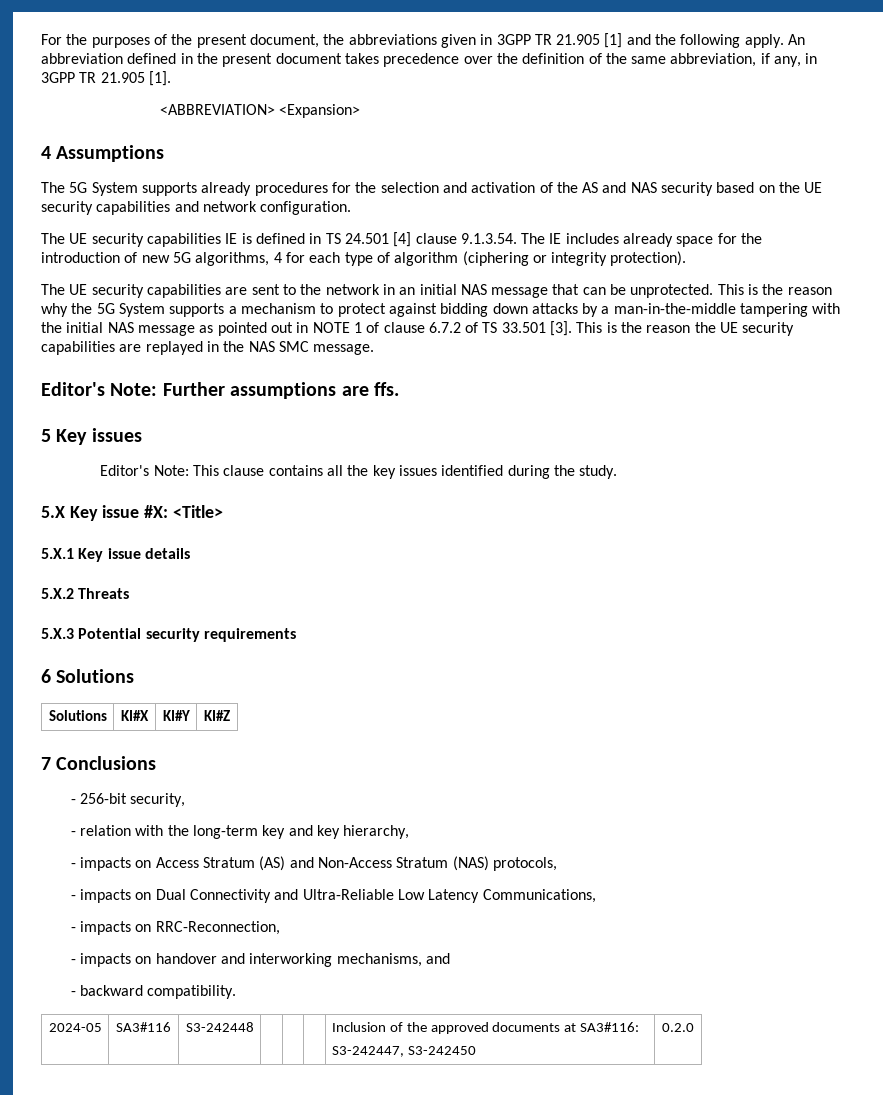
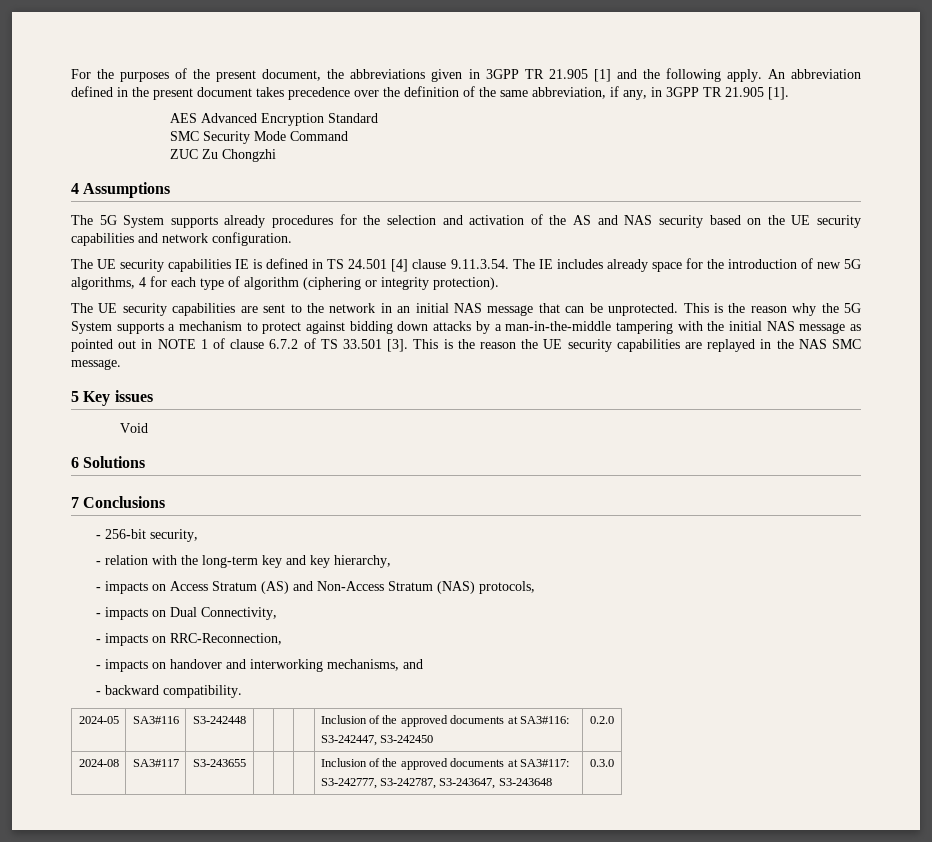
- <ABBREVIATION> <Expansion>
+ AES Advanced Encryption Standard
+ SMC Security Mode Command
+ ZUC Zu Chongzhi
- The UE security capabilities IE is defined in TS 24.501 [4] clause 9.1.3.54. The IE includes already space for the introduction of new 5G algorithms, 4 for each type of algorithm (ciphering or integrity protection).
+ The UE security capabilities IE is defined in TS 24.501 [4] clause 9.11.3.54. The IE includes already space for the introduction of new 5G algorithms, 4 for each type of algorithm (ciphering or integrity protection).
- Editor's Note: Further assumptions are ffs.
  5 Key issues
- Editor's Note: This clause contains all the key issues identified during the study.
- 5.X Key issue #X: <Title>
- 5.X.1 Key issue details
- 5.X.2 Threats
- 5.X.3 Potential security requirements
+ Void
  6 Solutions
- Solutions | KI#X | KI#Y | KI#Z
- - impacts on Dual Connectivity and Ultra-Reliable Low Latency Communications,
+ - impacts on Dual Connectivity,
+ 2024-08 | SA3#117 | S3‑243655 | | | | Inclusion of the approved documents at SA3#117:
+ S3-242777, S3-242787, S3-243647, S3-243648 | 0.3.0

